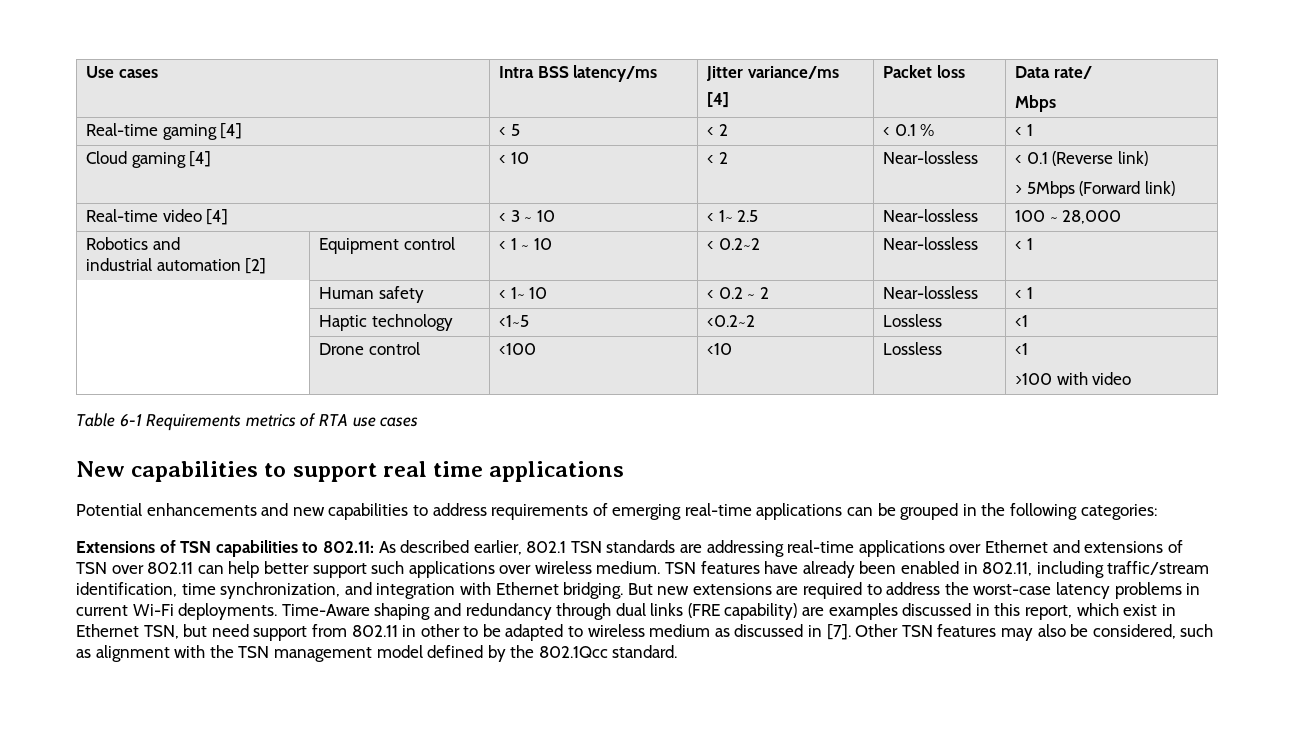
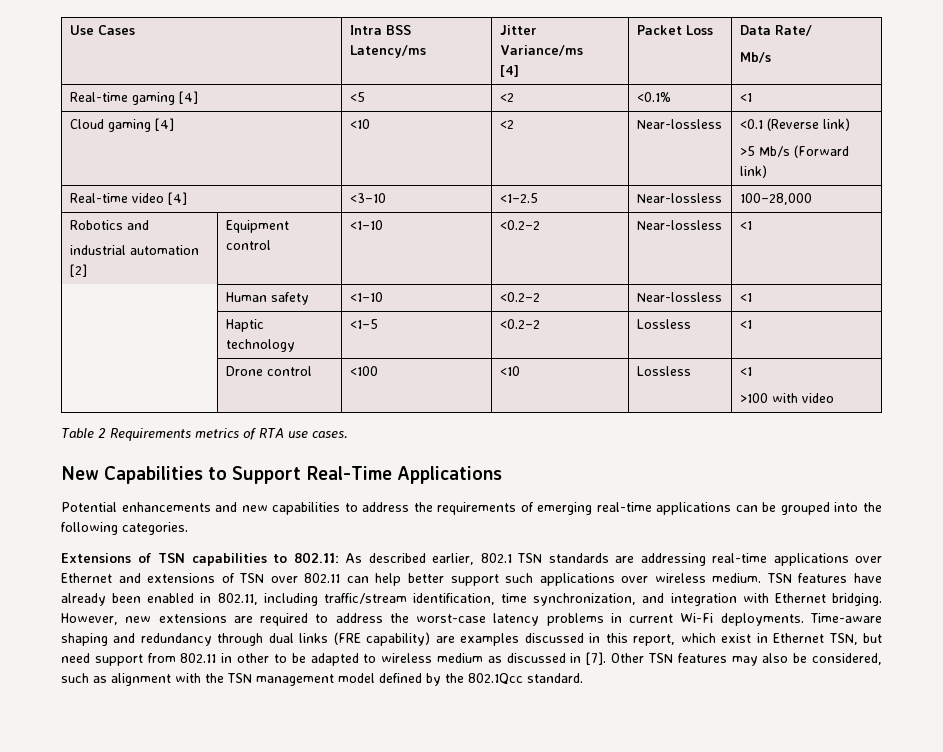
- Use cases | Intra BSS latency/ms | Jitter variance/ms
- [4] | Packet loss | Data rate/
- Mbps
+ Use Cases | Intra BSS Latency/ms | Jitter Variance/ms
+ [4] | Packet Loss | Data Rate/
+ Mb/s
- Real-time gaming [4] | < 5 | < 2 | < 0.1 % | < 1
+ Real-time gaming [4] | <5 | <2 | <0.1% | <1
- Cloud gaming [4] | < 10 | < 2 | Near-lossless | < 0.1 (Reverse link)
- > 5Mbps (Forward link)
+ Cloud gaming [4] | <10 | <2 | Near-lossless | <0.1 (Reverse link)
+ >5 Mb/s (Forward link)
- Real-time video [4] | < 3 ~ 10 | < 1~ 2.5 | Near-lossless | 100 ~ 28,000
+ Real-time video [4] | <3–10 | <1–2.5 | Near-lossless | 100–28,000
  Robotics and
- industrial automation [2] | Equipment control | < 1 ~ 10 | < 0.2~2 | Near-lossless | < 1
+ industrial automation [2] | Equipment control | <1–10 | <0.2–2 | Near-lossless | <1
- | Human safety | < 1~ 10 | < 0.2 ~ 2 | Near-lossless | < 1
+ | Human safety | <1–10 | <0.2–2 | Near-lossless | <1
- | Haptic technology | <1~5 | <0.2~2 | Lossless | <1
+ | Haptic technology | <1–5 | <0.2–2 | Lossless | <1
- Table 6-1 Requirements metrics of RTA use cases
+ Table 2 Requirements metrics of RTA use cases.
- New capabilities to support real time applications
+ New Capabilities to Support Real-Time Applications
- Potential enhancements and new capabilities to address requirements of emerging real-time applications can be grouped in the following categories:
+ Potential enhancements and new capabilities to address the requirements of emerging real-time applications can be grouped into the following categories.
- But new extensions are required to address the worst-case latency problems in current Wi-Fi deployments.
+ However, new extensions are required to address the worst-case latency problems in current Wi-Fi deployments.
- Time-Aware shaping and redundancy through dual links (FRE capability) are examples discussed in this report, which exist in Ethernet TSN, but need support from 802.11 in other to be adapted to wireless medium as discussed in [7].
+ Time-aware shaping and redundancy through dual links (FRE capability) are examples discussed in this report, which exist in Ethernet TSN, but need support from 802.11 in other to be adapted to wireless medium as discussed in [7].

